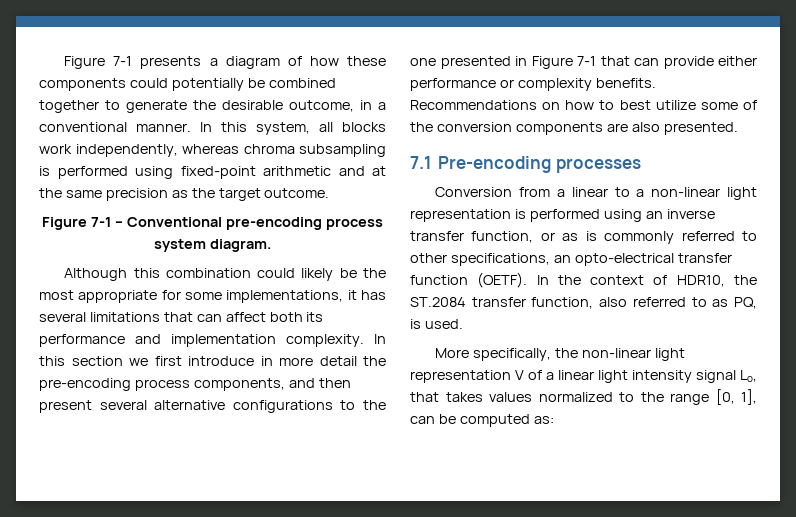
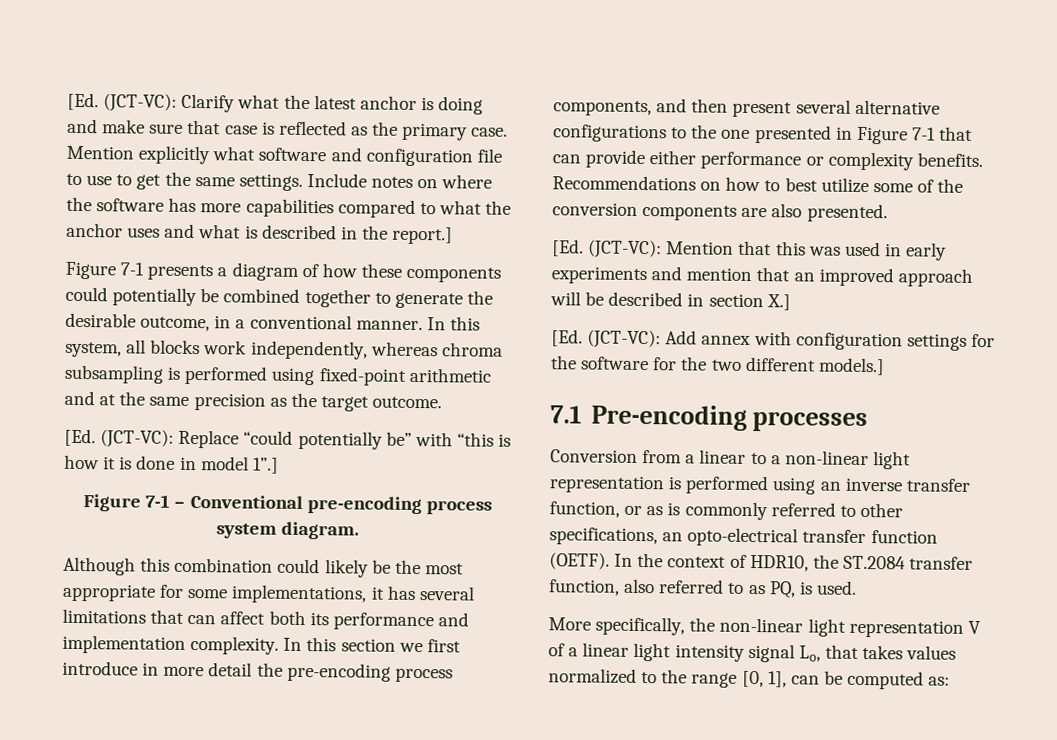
+ [Ed. (JCT-VC): Clarify what the latest anchor is doing and make sure that case is reflected as the primary case. Mention explicitly what software and configuration file to use to get the same settings. Include notes on where the software has more capabilities compared to what the anchor uses and what is described in the report.]
+ [Ed. (JCT-VC): Replace “could potentially be” with “this is how it is done in model 1”.]
+ [Ed. (JCT-VC): Mention that this was used in early experiments and mention that an improved approach will be described in section X.]
+ [Ed. (JCT-VC): Add annex with configuration settings for the software for the two different models.]

